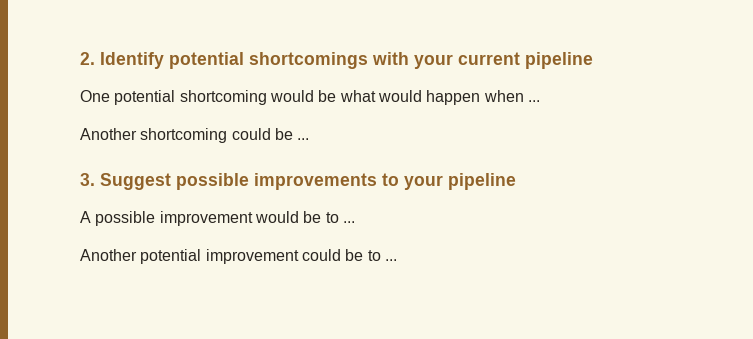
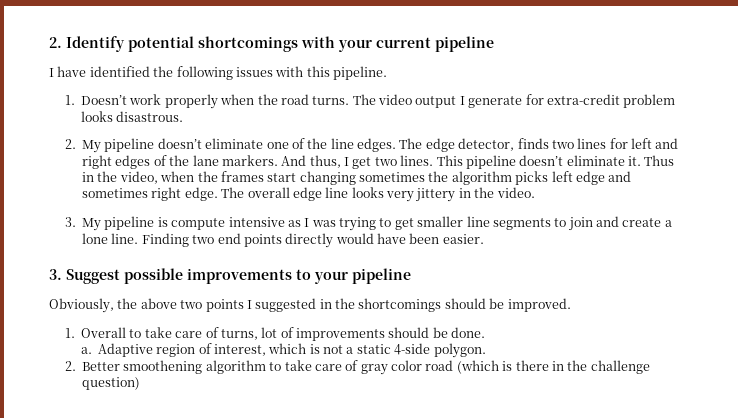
- One potential shortcoming would be what would happen when ...
- Another shortcoming could be ...
+ I have identified the following issues with this pipeline.
+ 1. Doesn’t work properly when the road turns. The video output I generate for extra-credit problem looks disastrous.
+ 2. My pipeline doesn’t eliminate one of the line edges. The edge detector, finds two lines for left and right edges of the lane markers. And thus, I get two lines. This pipeline doesn’t eliminate it. Thus in the video, when the frames start changing sometimes the algorithm picks left edge and sometimes right edge. The overall edge line looks very jittery in the video.
+ 3. My pipeline is compute intensive as I was trying to get smaller line segments to join and create a lone line. Finding two end points directly would have been easier.
- A possible improvement would be to ...
- Another potential improvement could be to ...
+ Obviously, the above two points I suggested in the shortcomings should be improved.
+ 1. Overall to take care of turns, lot of improvements should be done.
+ a. Adaptive region of interest, which is not a static 4-side polygon.
+ 2. Better smoothening algorithm to take care of gray color road (which is there in the challenge question)

